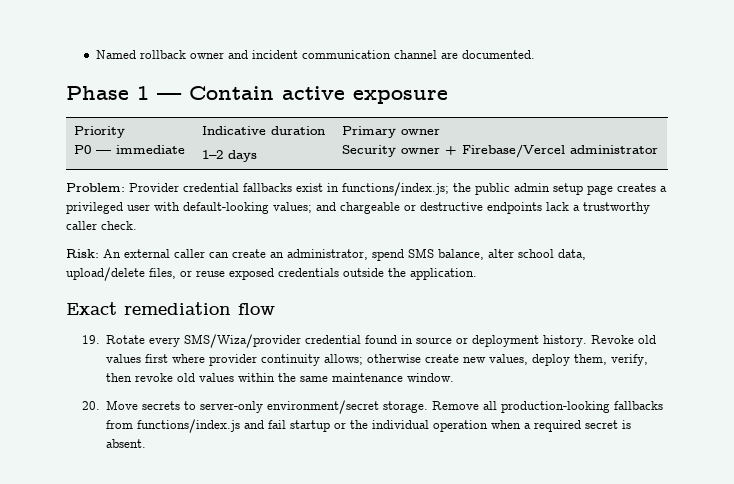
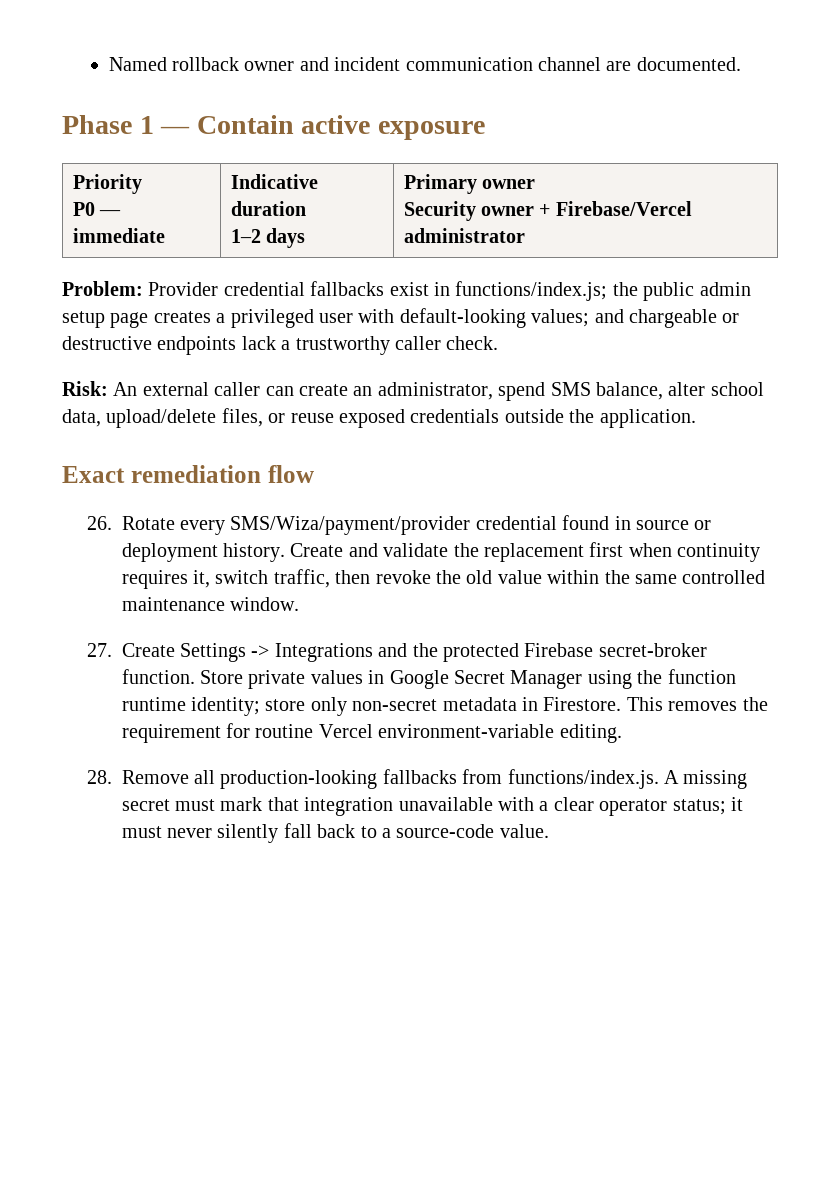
- 19. Rotate every SMS/Wiza/provider credential found in source or deployment history.
+ 26. Rotate every SMS/Wiza/payment/provider credential found in source or deployment history.
- Revoke old values first where provider continuity allows; otherwise create new values, deploy them, verify, then revoke old values within the same maintenance window.
+ Create and validate the replacement first when continuity requires it, switch traffic, then revoke the old value within the same controlled maintenance window.
- 20. Move secrets to server-only environment/secret storage. Remove all production-looking fallbacks from functions/index.js and fail startup or the individual operation when a required secret is absent.
+ 27. Create Settings -> Integrations and the protected Firebase secret-broker function. Store private values in Google Secret Manager using the function runtime identity; store only non-secret metadata in Firestore. This removes the requirement for routine Vercel environment-variable editing.
+ 28. Remove all production-looking fallbacks from functions/index.js. A missing secret must mark that integration unavailable with a clear operator status; it must never silently fall back to a source-code value.

